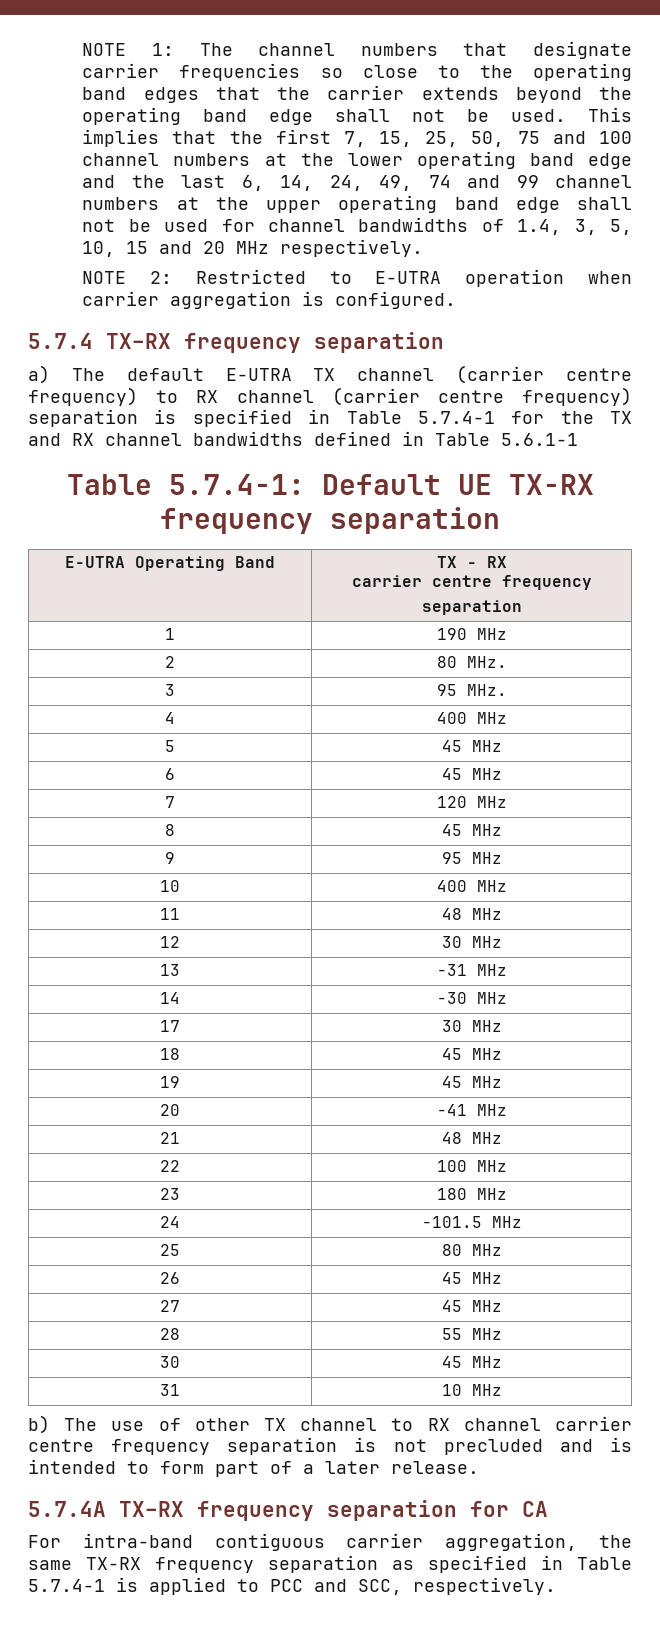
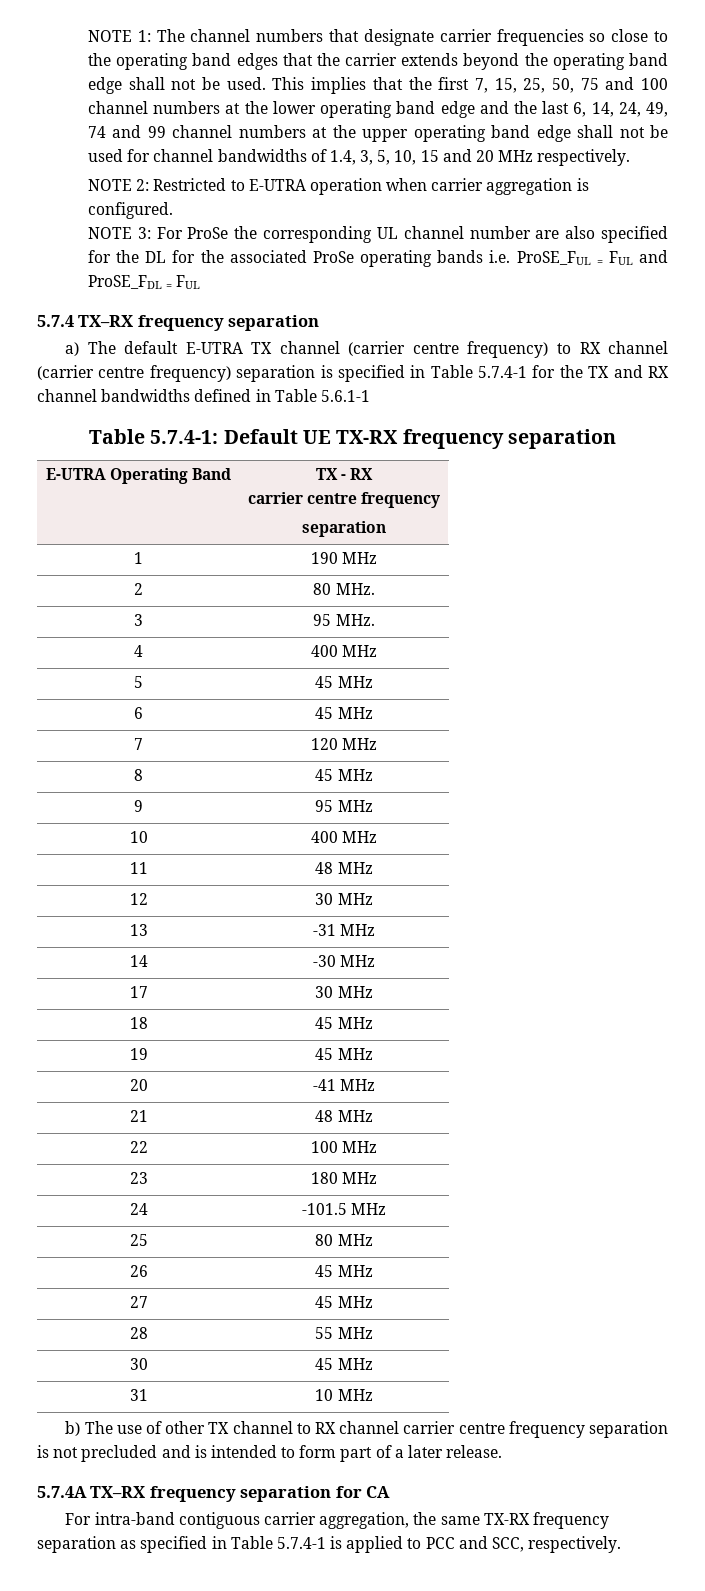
+ NOTE 3: For ProSe the corresponding UL channel number are also specified for the DL for the associated ProSe operating bands i.e. ProSE_FUL = FUL and ProSE_FDL = FUL

